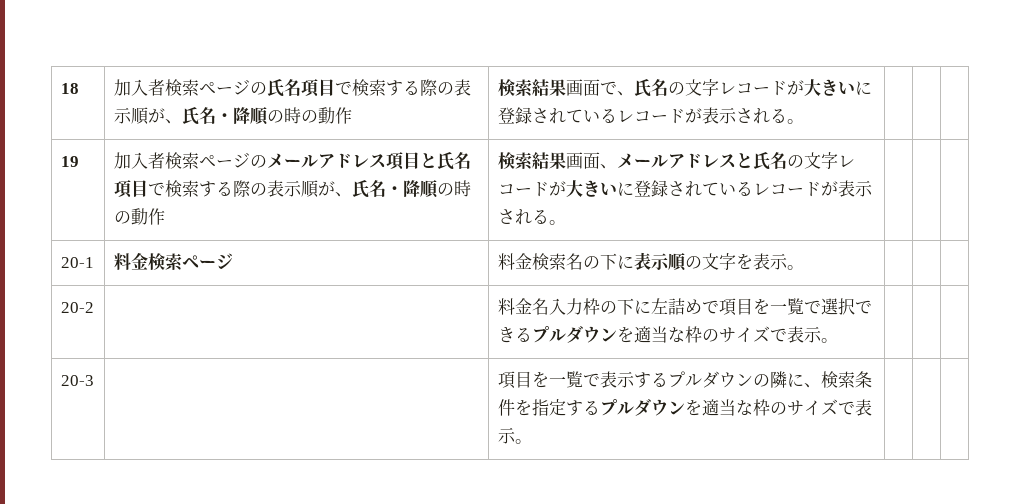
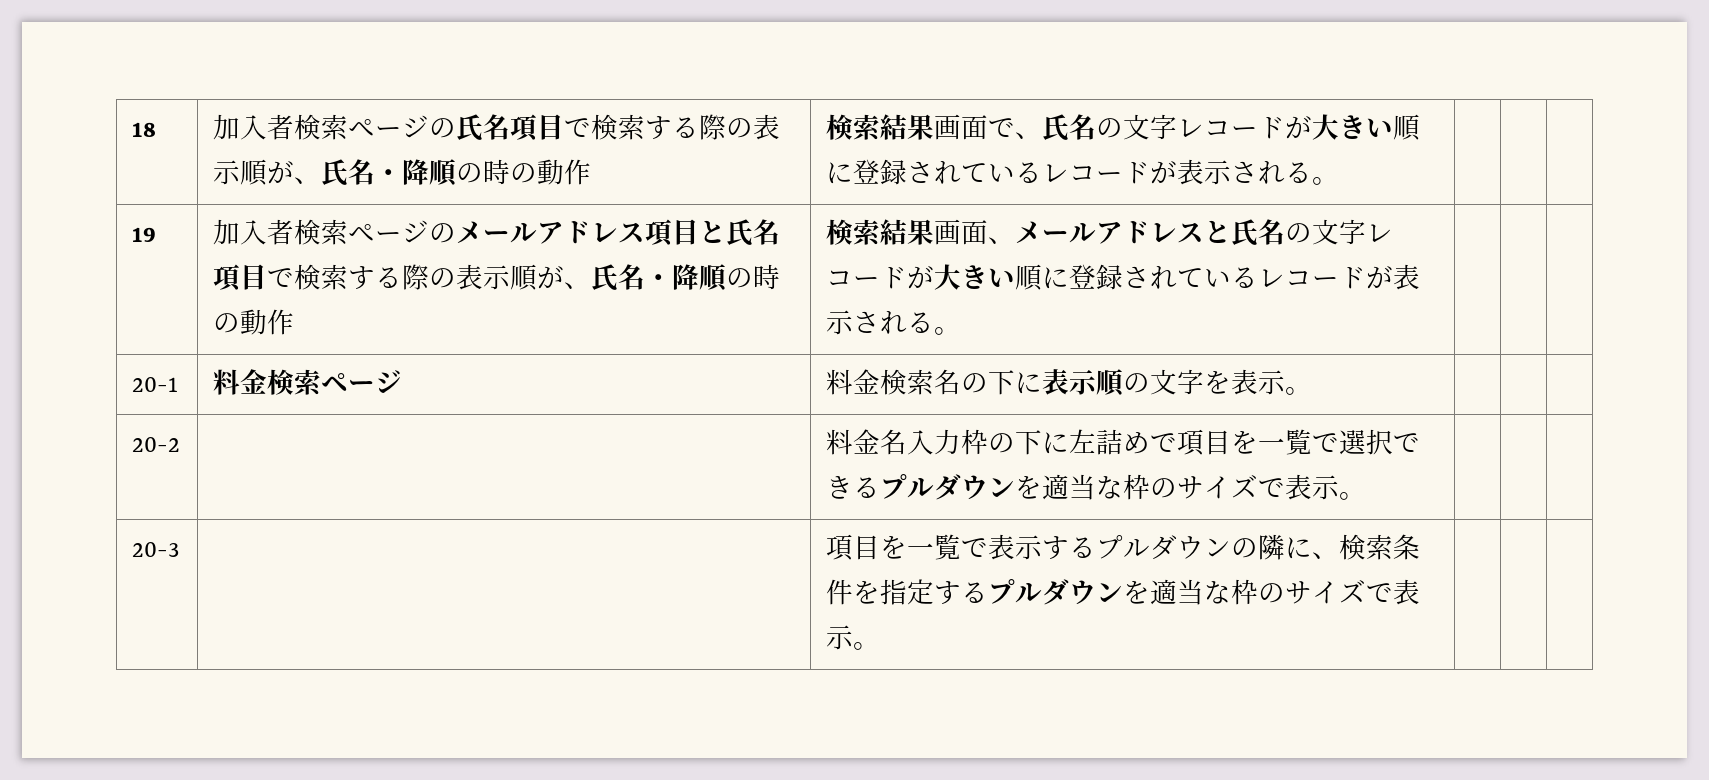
- 18 | 加入者検索ページの氏名項目で検索する際の表示順が、氏名・降順の時の動作 | 検索結果画面で、氏名の文字レコードが大きいに登録されているレコードが表示される。 | | |
+ 18 | 加入者検索ページの氏名項目で検索する際の表示順が、氏名・降順の時の動作 | 検索結果画面で、氏名の文字レコードが大きい順に登録されているレコードが表示される。 | | |
- 検索結果画面、メールアドレスと氏名の文字レコードが大きいに登録されているレコードが表示される。
+ 検索結果画面、メールアドレスと氏名の文字レコードが大きい順に登録されているレコードが表示される。

